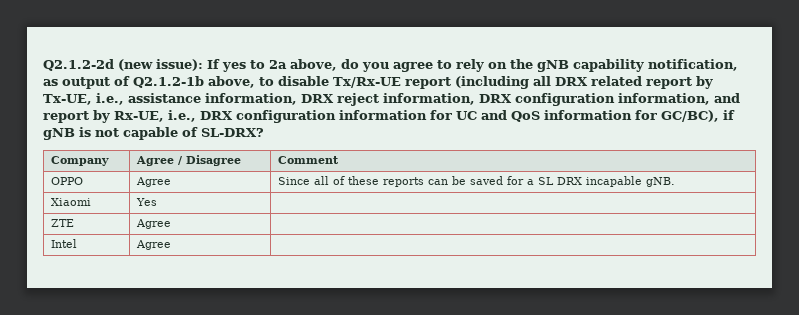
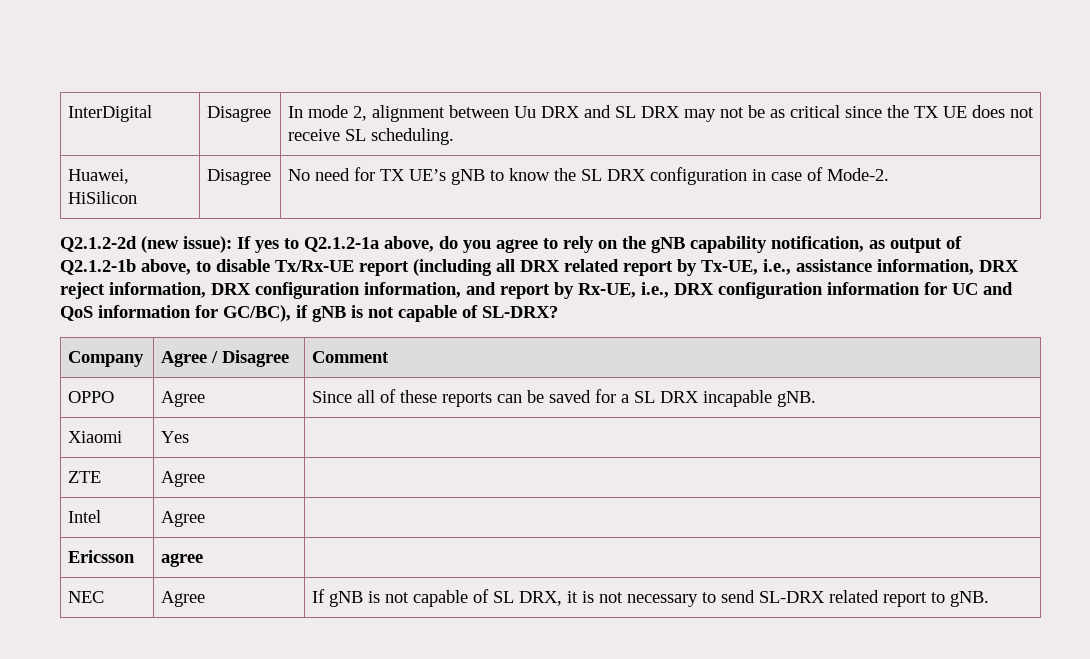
+ InterDigital | Disagree | In mode 2, alignment between Uu DRX and SL DRX may not be as critical since the TX UE does not receive SL scheduling.
+ Huawei, HiSilicon | Disagree | No need for TX UE’s gNB to know the SL DRX configuration in case of Mode-2.
- If yes to 2a above, do you agree to rely on the gNB capability notification, as output of Q2.1.2-1b above, to disable Tx/Rx-UE report (including all DRX related report by Tx-UE, i.e., assistance information, DRX reject information, DRX configuration information, and report by Rx-UE, i.e., DRX configuration information for UC and QoS information for GC/BC), if gNB is not capable of SL-DRX?
+ If yes to Q2.1.2-1a above, do you agree to rely on the gNB capability notification, as output of Q2.1.2-1b above, to disable Tx/Rx-UE report (including all DRX related report by Tx-UE, i.e., assistance information, DRX reject information, DRX configuration information, and report by Rx-UE, i.e., DRX configuration information for UC and QoS information for GC/BC), if gNB is not capable of SL-DRX?
+ Ericsson | agree |
+ NEC | Agree | If gNB is not capable of SL DRX, it is not necessary to send SL-DRX related report to gNB.

